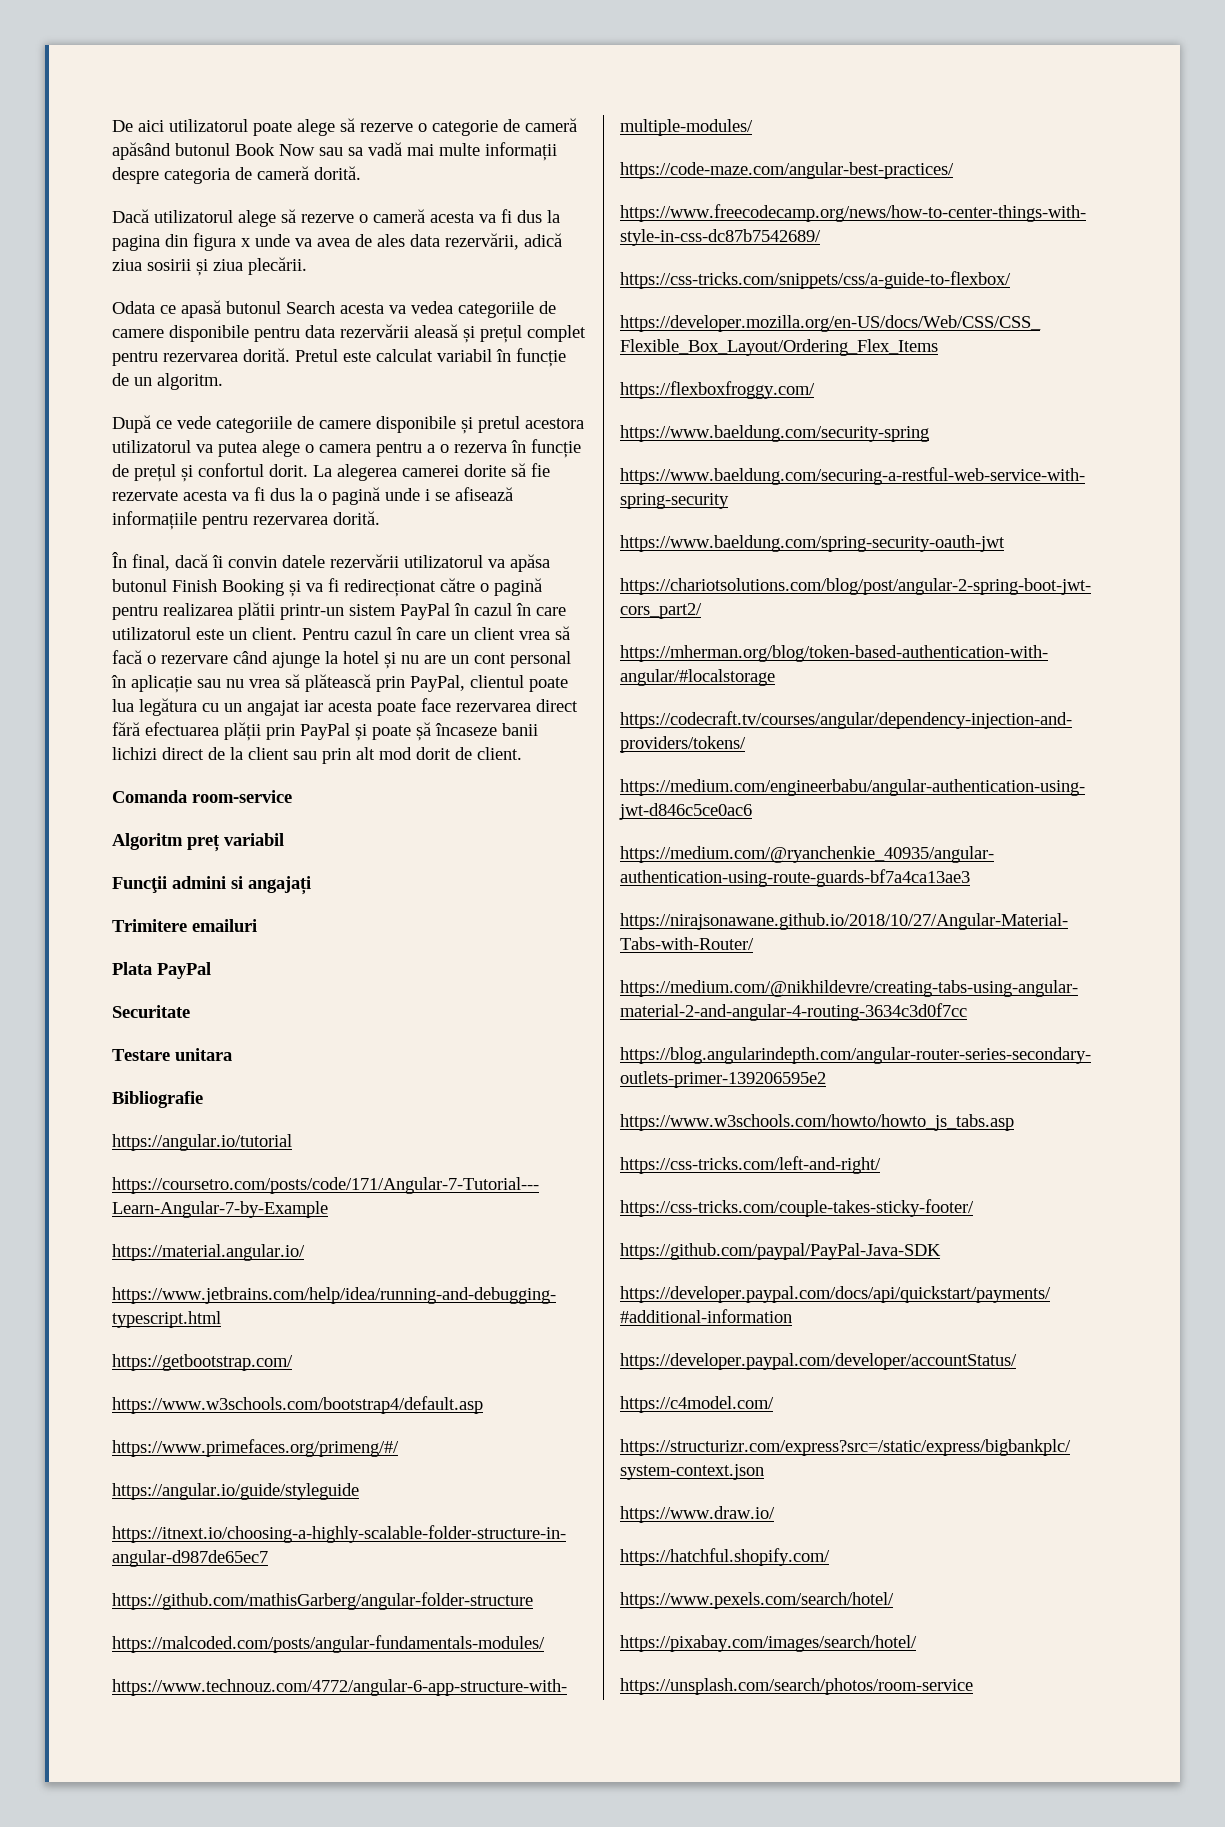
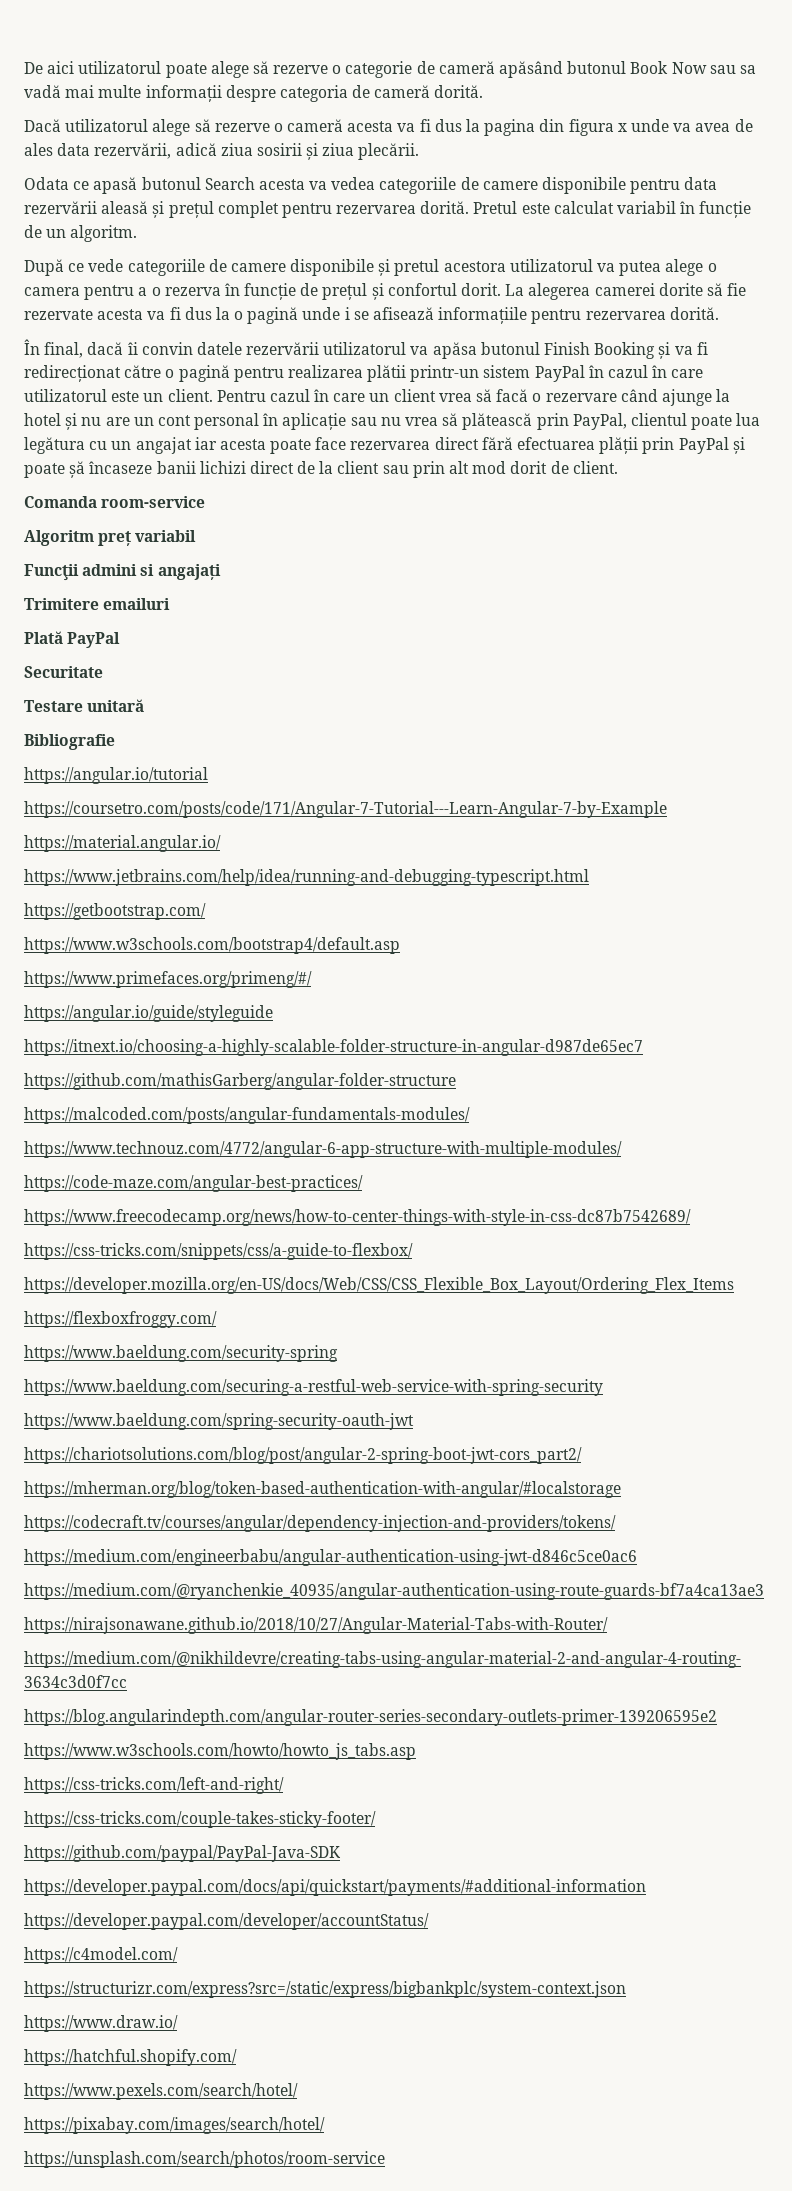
- Plata PayPal
+ Plată PayPal
- Testare unitara
+ Testare unitară

